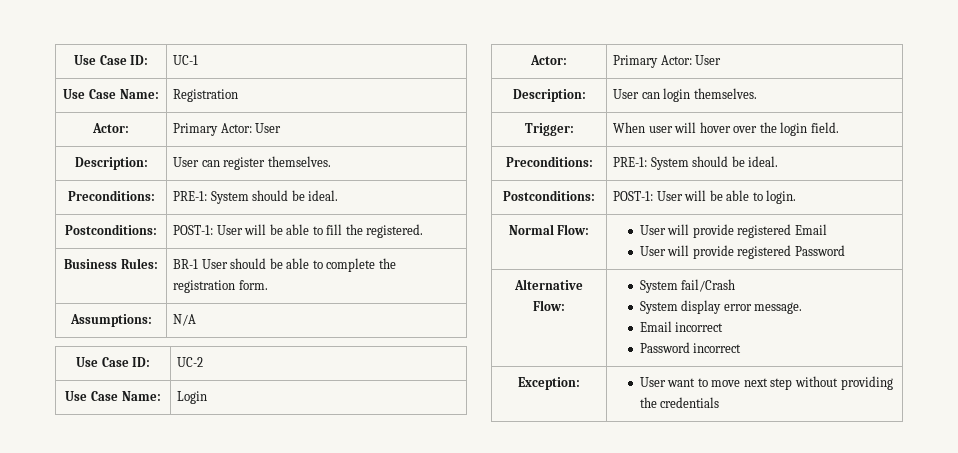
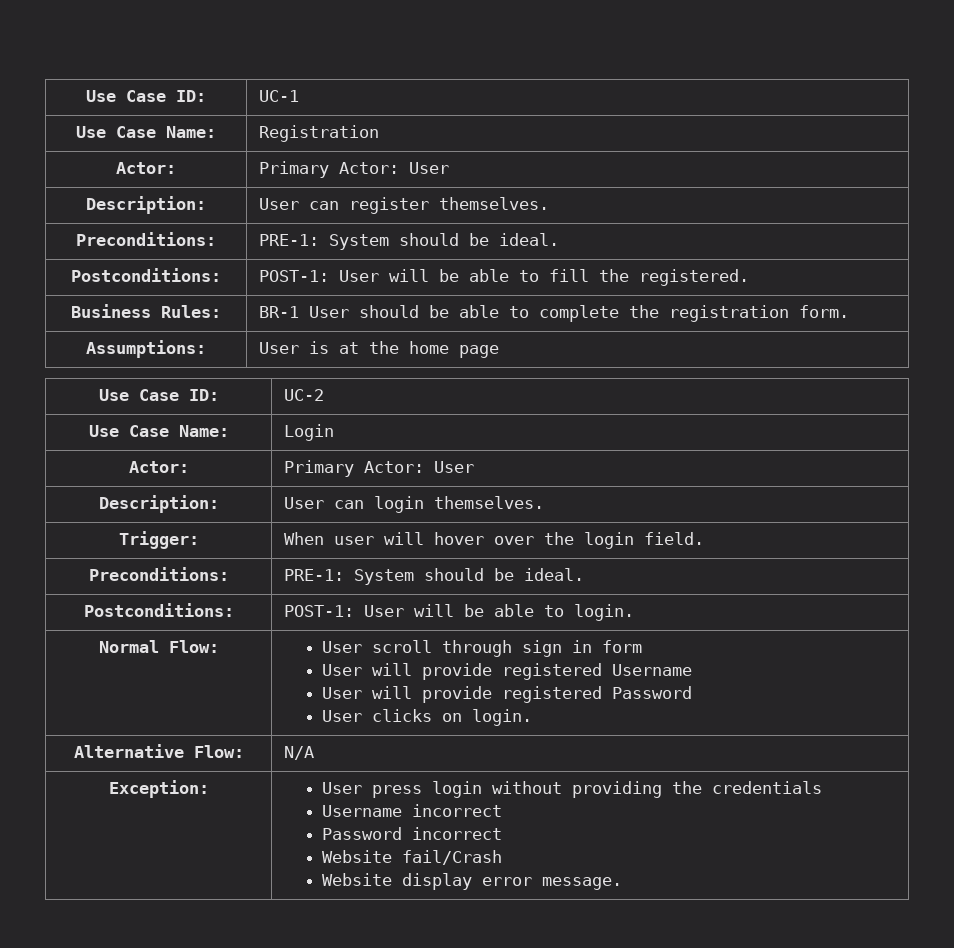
- Assumptions: | N/A
+ Assumptions: | User is at the home page
- Normal Flow: | User will provide registered Email
+ Normal Flow: | User scroll through sign in form
+ User will provide registered Username
  User will provide registered Password
- Alternative Flow: | System fail/Crash
- System display error message.
- Email incorrect
+ User clicks on login.
+ Alternative Flow: | N/A
+ Exception: | User press login without providing the credentials
+ Username incorrect
  Password incorrect
- Exception: | User want to move next step without providing the credentials
+ Website fail/Crash
+ Website display error message.

